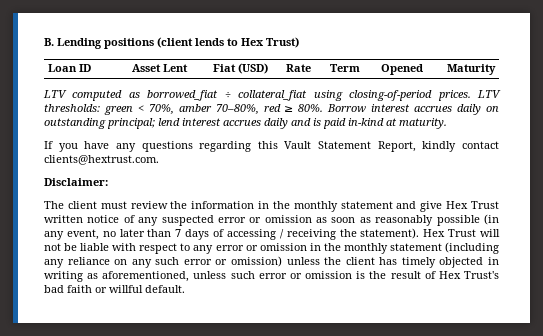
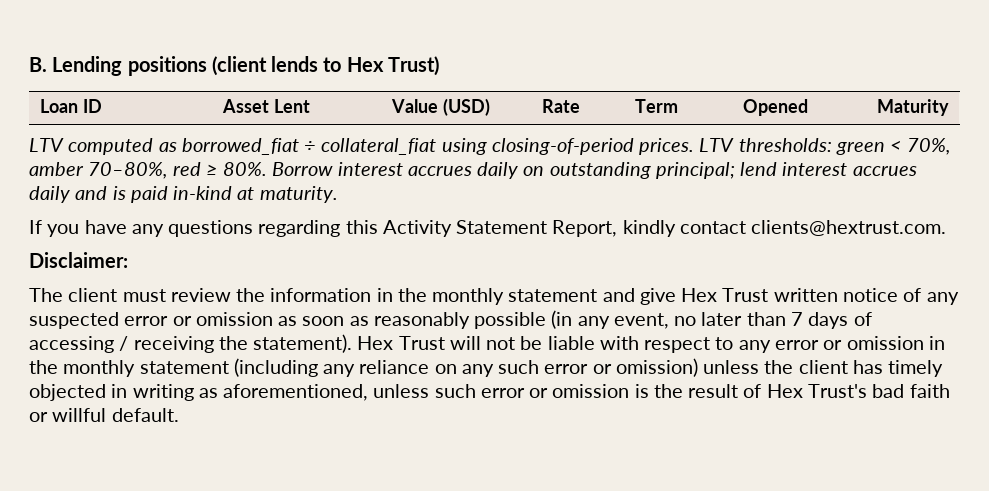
- Loan ID | Asset Lent | Fiat (USD) | Rate | Term | Opened | Maturity
+ Loan ID | Asset Lent | Value (USD) | Rate | Term | Opened | Maturity
- If you have any questions regarding this Vault Statement Report, kindly contact clients@hextrust.com.
+ If you have any questions regarding this Activity Statement Report, kindly contact clients@hextrust.com.

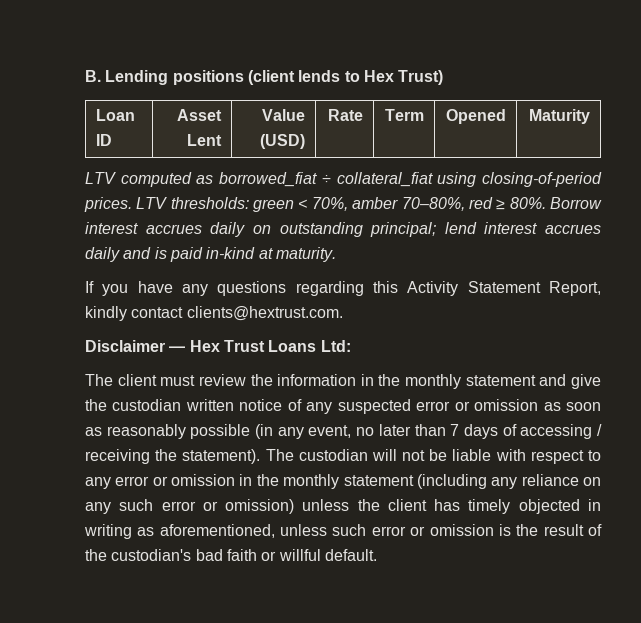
- Disclaimer:
+ Disclaimer — Hex Trust Loans Ltd:
- The client must review the information in the monthly statement and give Hex Trust written notice of any suspected error or omission as soon as reasonably possible (in any event, no later than 7 days of accessing / receiving the statement).
+ The client must review the information in the monthly statement and give the custodian written notice of any suspected error or omission as soon as reasonably possible (in any event, no later than 7 days of accessing / receiving the statement).
- Hex Trust will not be liable with respect to any error or omission in the monthly statement (including any reliance on any such error or omission) unless the client has timely objected in writing as aforementioned, unless such error or omission is the result of Hex Trust's bad faith or willful default.
+ The custodian will not be liable with respect to any error or omission in the monthly statement (including any reliance on any such error or omission) unless the client has timely objected in writing as aforementioned, unless such error or omission is the result of the custodian's bad faith or willful default.

